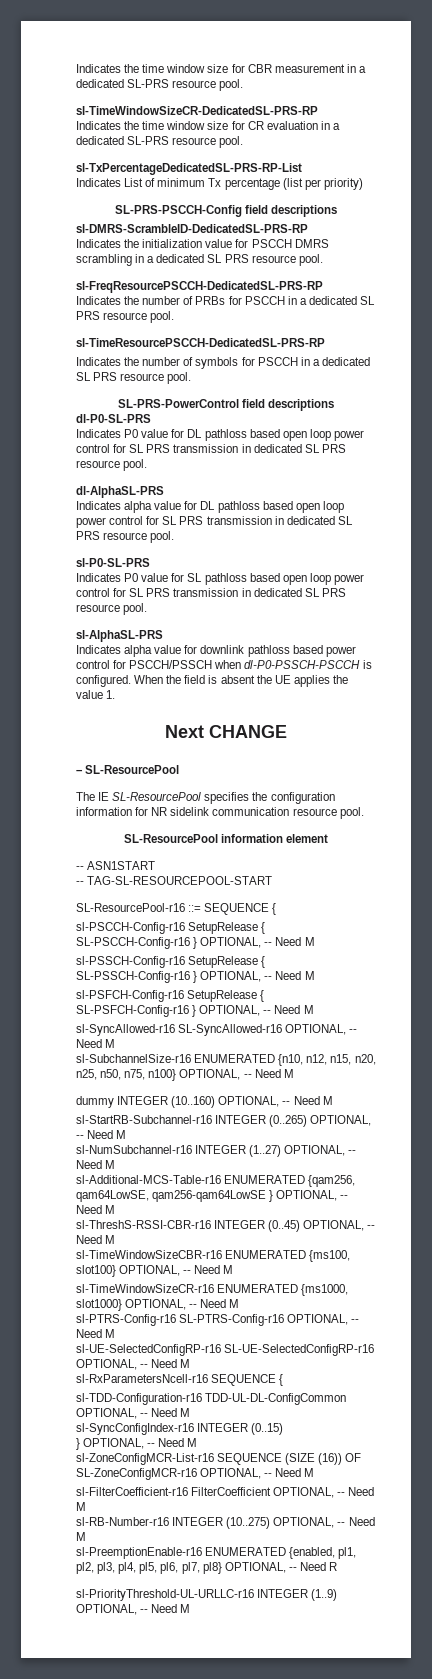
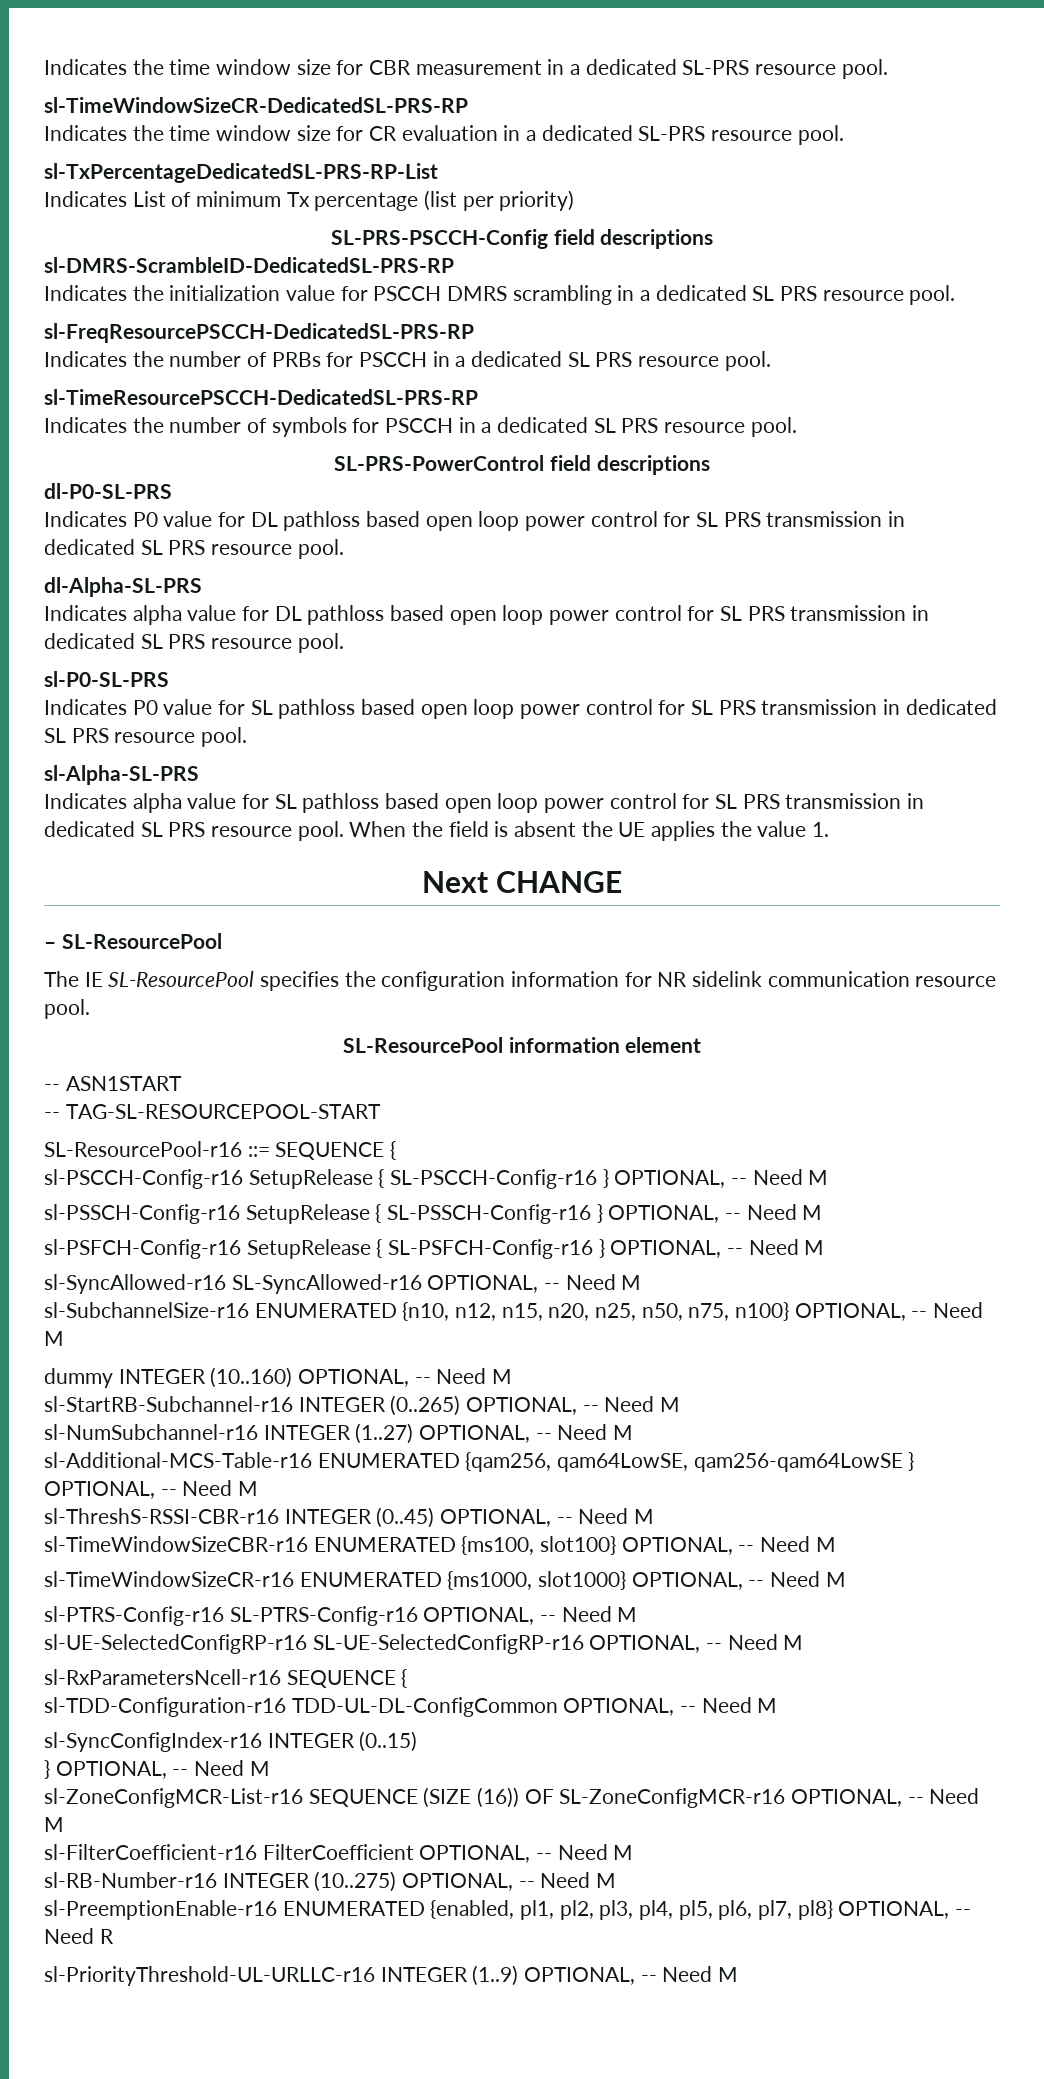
- dl-AlphaSL-PRS
+ dl-Alpha-SL-PRS
- sl-AlphaSL-PRS
- Indicates alpha value for downlink pathloss based power control for PSCCH/PSSCH when dl-P0-PSSCH-PSCCH is configured.
+ sl-Alpha-SL-PRS
+ Indicates alpha value for SL pathloss based open loop power control for SL PRS transmission in dedicated SL PRS resource pool.

